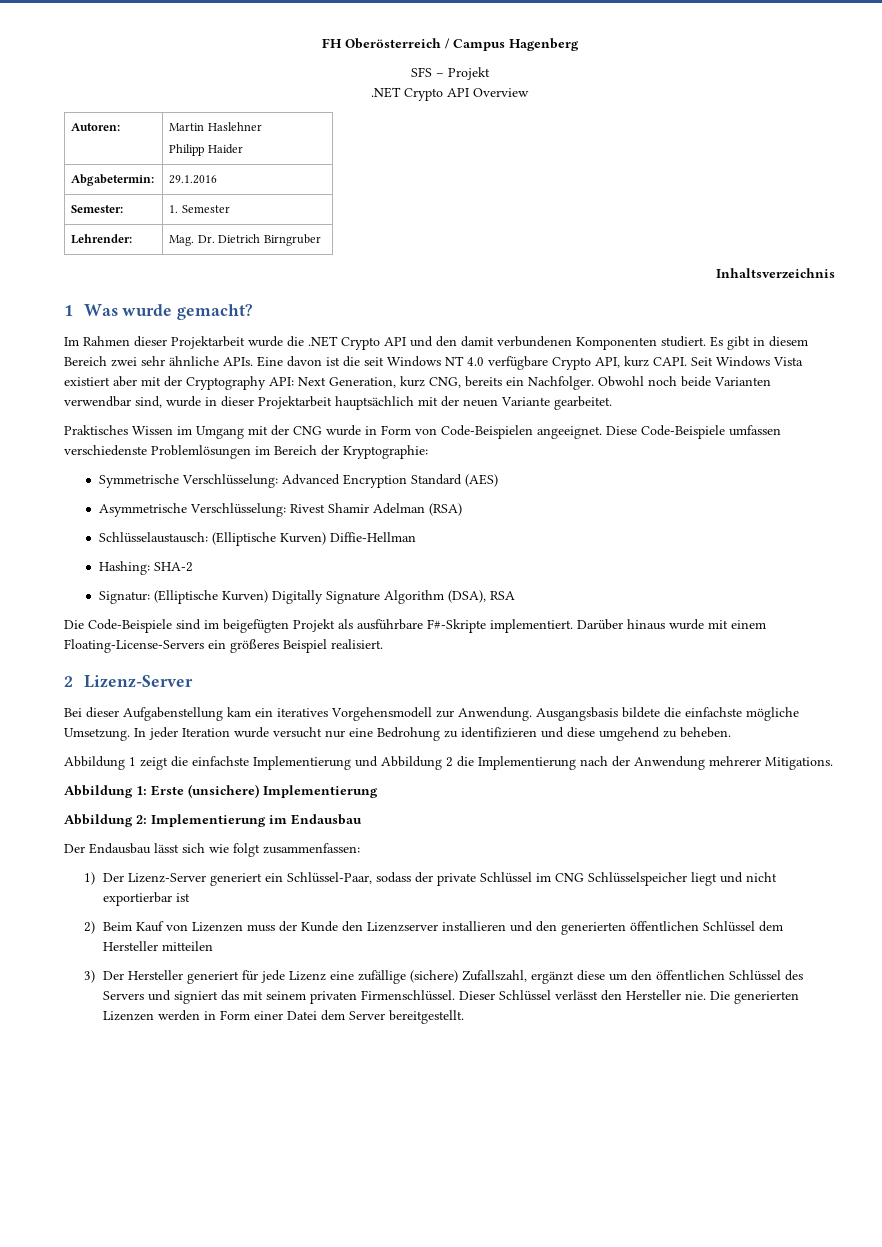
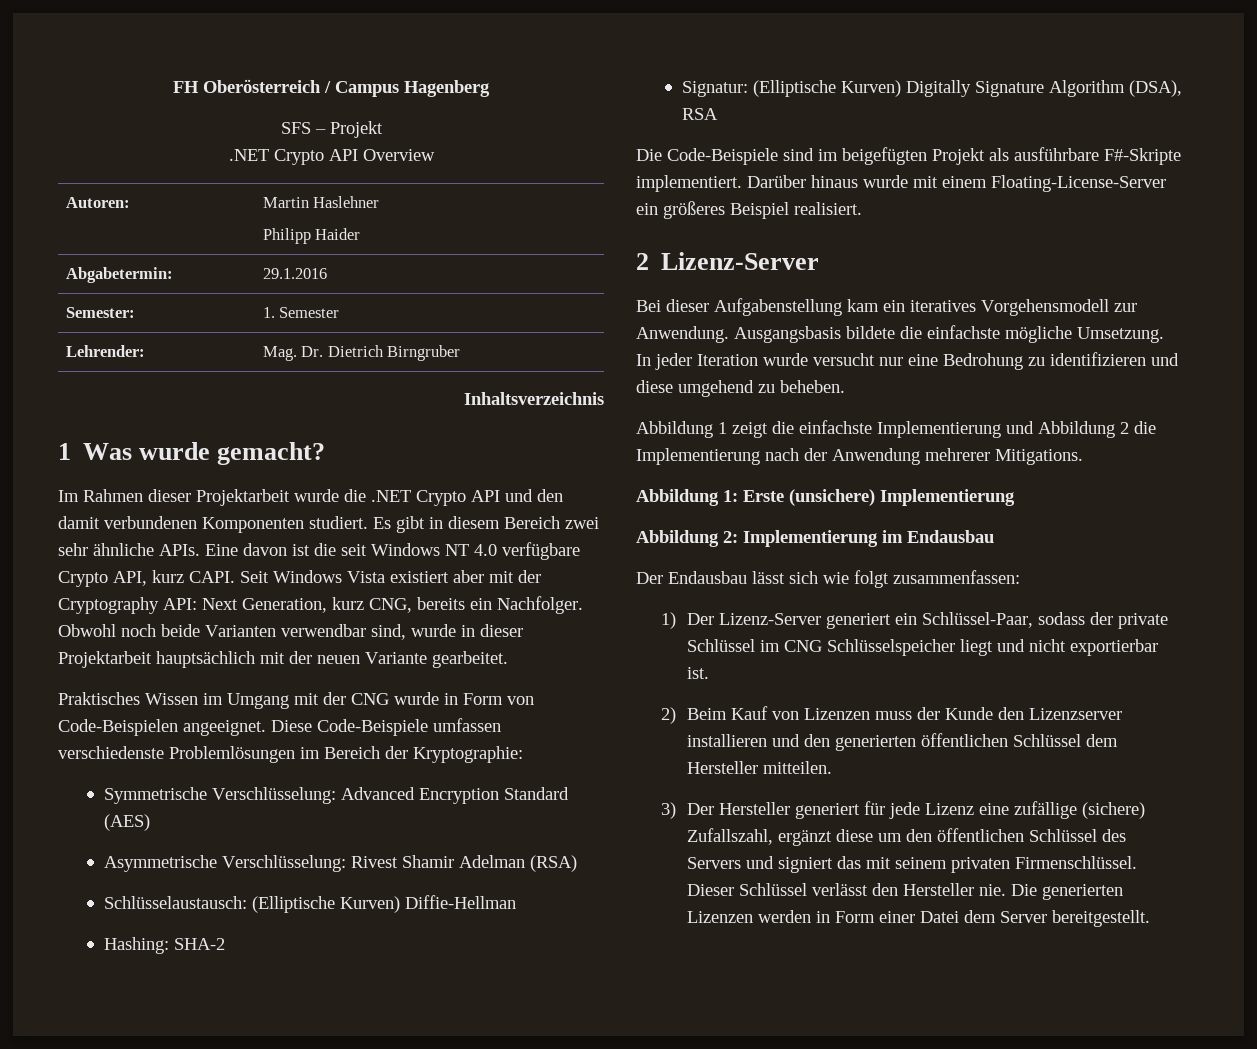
- Darüber hinaus wurde mit einem Floating-License-Servers ein größeres Beispiel realisiert.
+ Darüber hinaus wurde mit einem Floating-License-Server ein größeres Beispiel realisiert.
- 1) Der Lizenz-Server generiert ein Schlüssel-Paar, sodass der private Schlüssel im CNG Schlüsselspeicher liegt und nicht exportierbar ist
+ 1) Der Lizenz-Server generiert ein Schlüssel-Paar, sodass der private Schlüssel im CNG Schlüsselspeicher liegt und nicht exportierbar ist.
- 2) Beim Kauf von Lizenzen muss der Kunde den Lizenzserver installieren und den generierten öffentlichen Schlüssel dem Hersteller mitteilen
+ 2) Beim Kauf von Lizenzen muss der Kunde den Lizenzserver installieren und den generierten öffentlichen Schlüssel dem Hersteller mitteilen.

